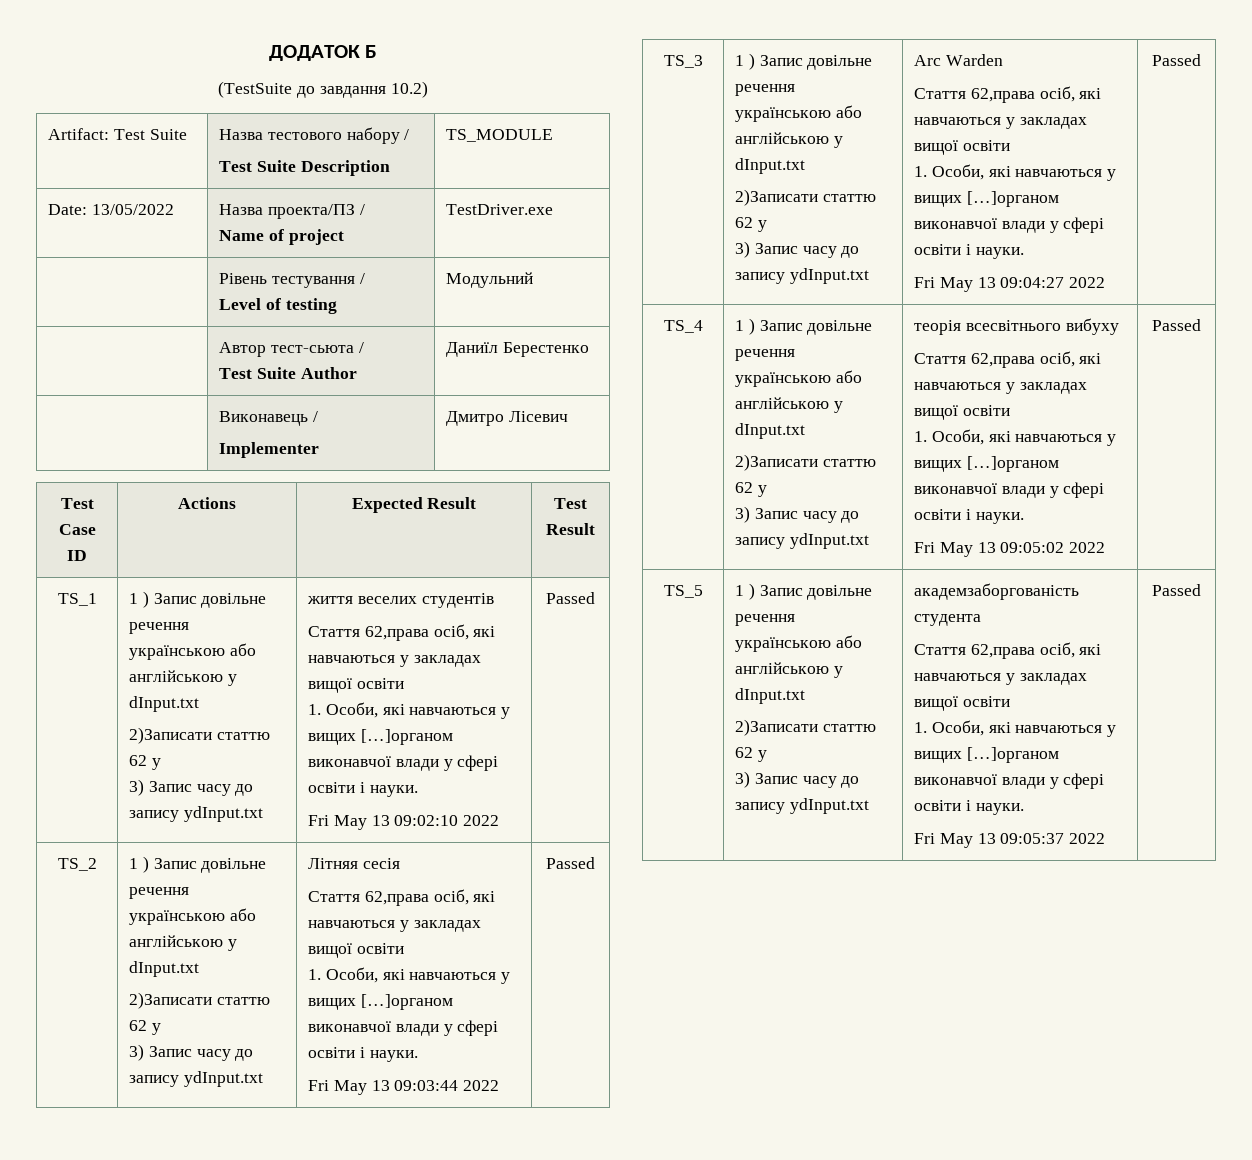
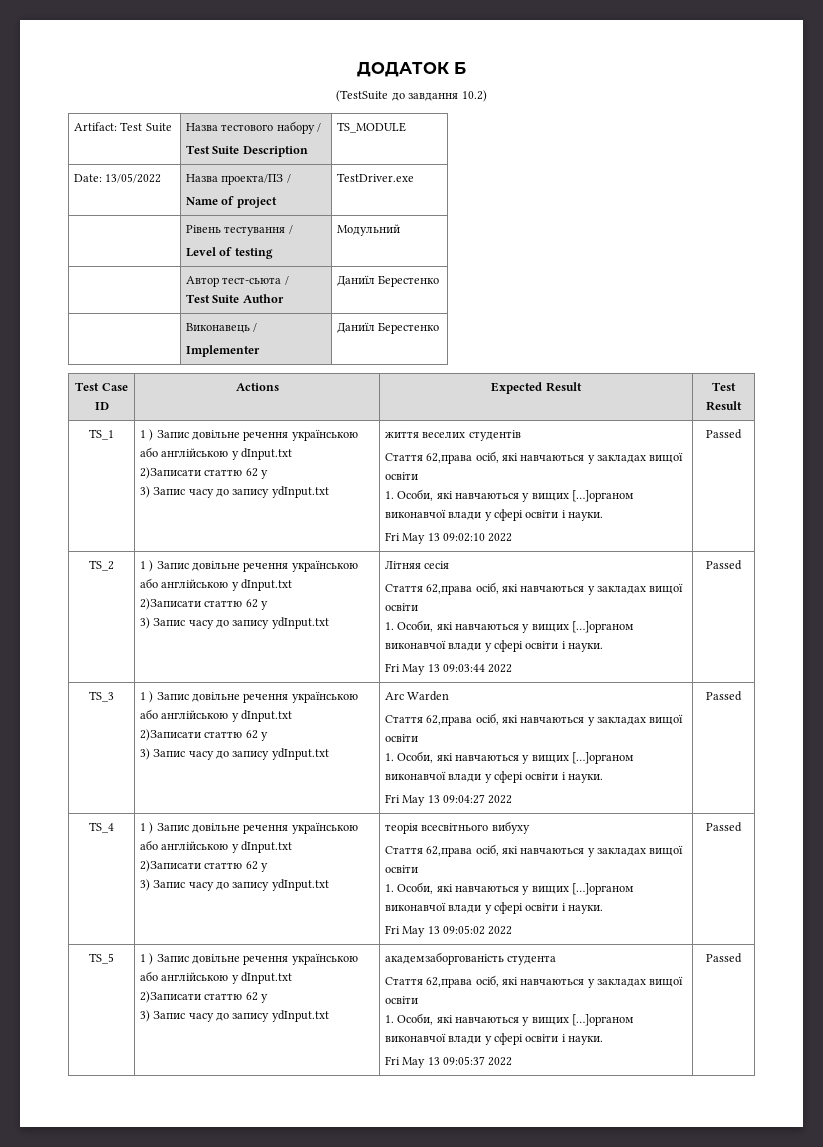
  | Виконавець /
- Implementer | Дмитро Лісевич
+ Implementer | Даниїл Берестенко

